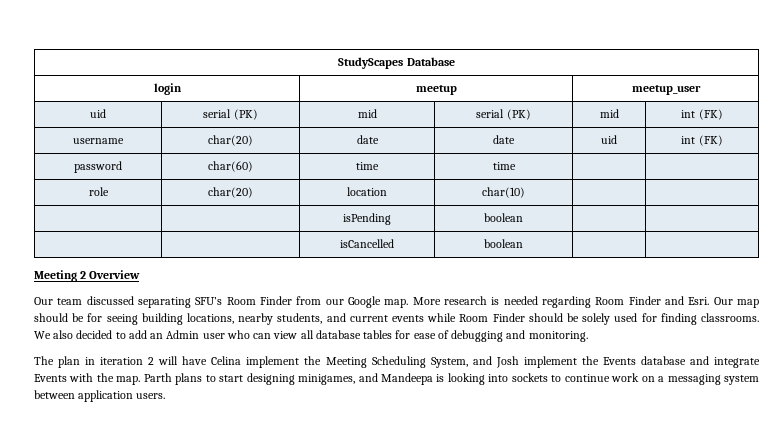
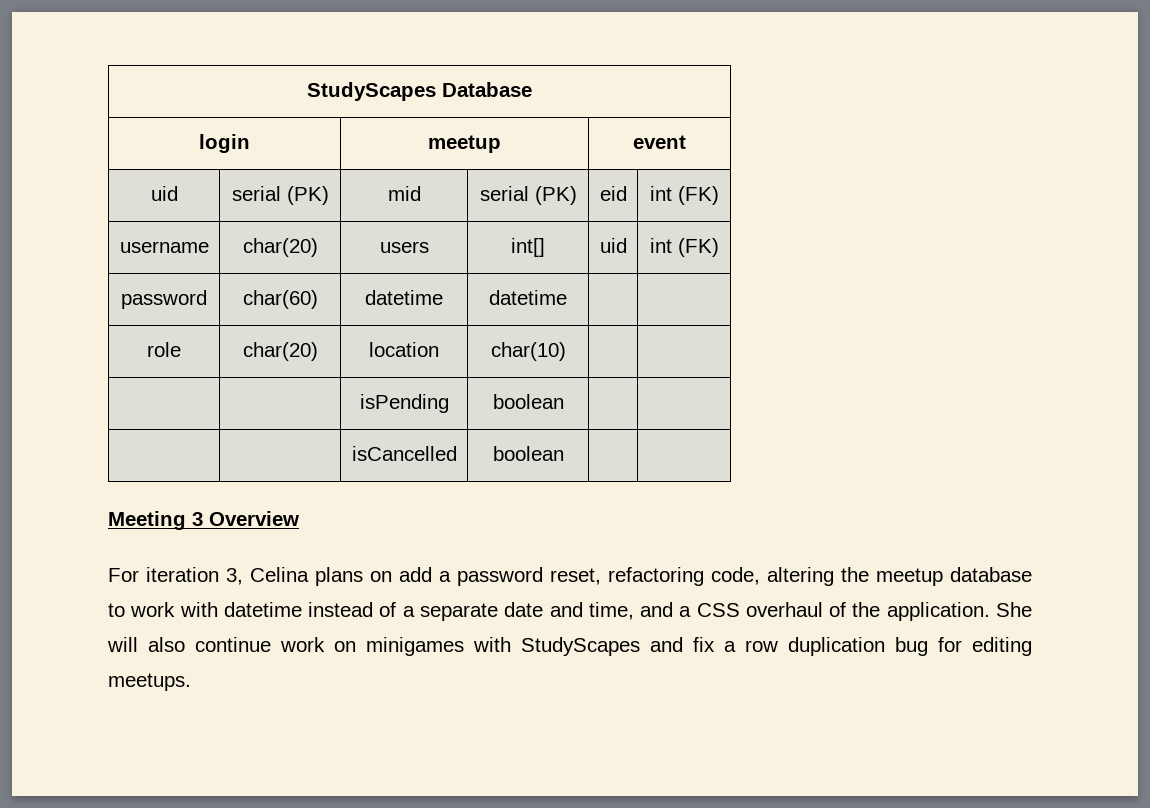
- login | meetup | meetup_user
+ login | meetup | event
- uid | serial (PK) | mid | serial (PK) | mid | int (FK)
+ uid | serial (PK) | mid | serial (PK) | eid | int (FK)
- username | char(20) | date | date | uid | int (FK)
+ username | char(20) | users | int[] | uid | int (FK)
- password | char(60) | time | time | |
+ password | char(60) | datetime | datetime | |
- Meeting 2 Overview
+ Meeting 3 Overview
- Our team discussed separating SFU’s Room Finder from our Google map. More research is needed regarding Room Finder and Esri. Our map should be for seeing building locations, nearby students, and current events while Room Finder should be solely used for finding classrooms. We also decided to add an Admin user who can view all database tables for ease of debugging and monitoring.
- The plan in iteration 2 will have Celina implement the Meeting Scheduling System, and Josh implement the Events database and integrate Events with the map. Parth plans to start designing minigames, and Mandeepa is looking into sockets to continue work on a messaging system between application users.
+ For iteration 3, Celina plans on add a password reset, refactoring code, altering the meetup database to work with datetime instead of a separate date and time, and a CSS overhaul of the application. She will also continue work on minigames with StudyScapes and fix a row duplication bug for editing meetups.

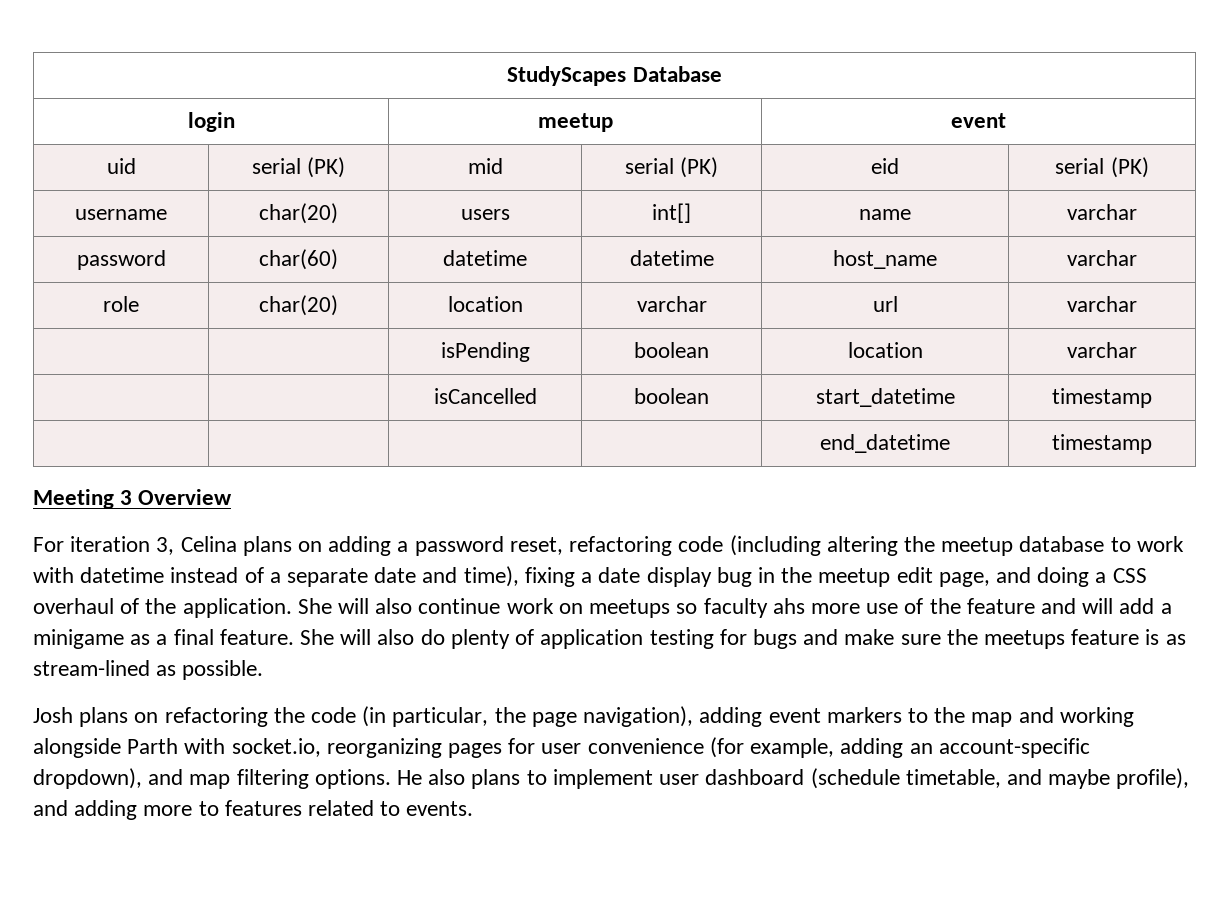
- uid | serial (PK) | mid | serial (PK) | eid | int (FK)
+ uid | serial (PK) | mid | serial (PK) | eid | serial (PK)
- username | char(20) | users | int[] | uid | int (FK)
+ username | char(20) | users | int[] | name | varchar
- password | char(60) | datetime | datetime | |
+ password | char(60) | datetime | datetime | host_name | varchar
- role | char(20) | location | char(10) | |
+ role | char(20) | location | varchar | url | varchar
- | | isPending | boolean | |
+ | | isPending | boolean | location | varchar
- | | isCancelled | boolean | |
+ | | isCancelled | boolean | start_datetime | timestamp
+ | | | | end_datetime | timestamp
- For iteration 3, Celina plans on add a password reset, refactoring code, altering the meetup database to work with datetime instead of a separate date and time, and a CSS overhaul of the application.
+ For iteration 3, Celina plans on adding a password reset, refactoring code (including altering the meetup database to work with datetime instead of a separate date and time), fixing a date display bug in the meetup edit page, and doing a CSS overhaul of the application.
- She will also continue work on minigames with StudyScapes and fix a row duplication bug for editing meetups.
+ She will also continue work on meetups so faculty ahs more use of the feature and will add a minigame as a final feature. She will also do plenty of application testing for bugs and make sure the meetups feature is as stream-lined as possible.
+ Josh plans on refactoring the code (in particular, the page navigation), adding event markers to the map and working alongside Parth with socket.io, reorganizing pages for user convenience (for example, adding an account-specific dropdown), and map filtering options. He also plans to implement user dashboard (schedule timetable, and maybe profile), and adding more to features related to events.

